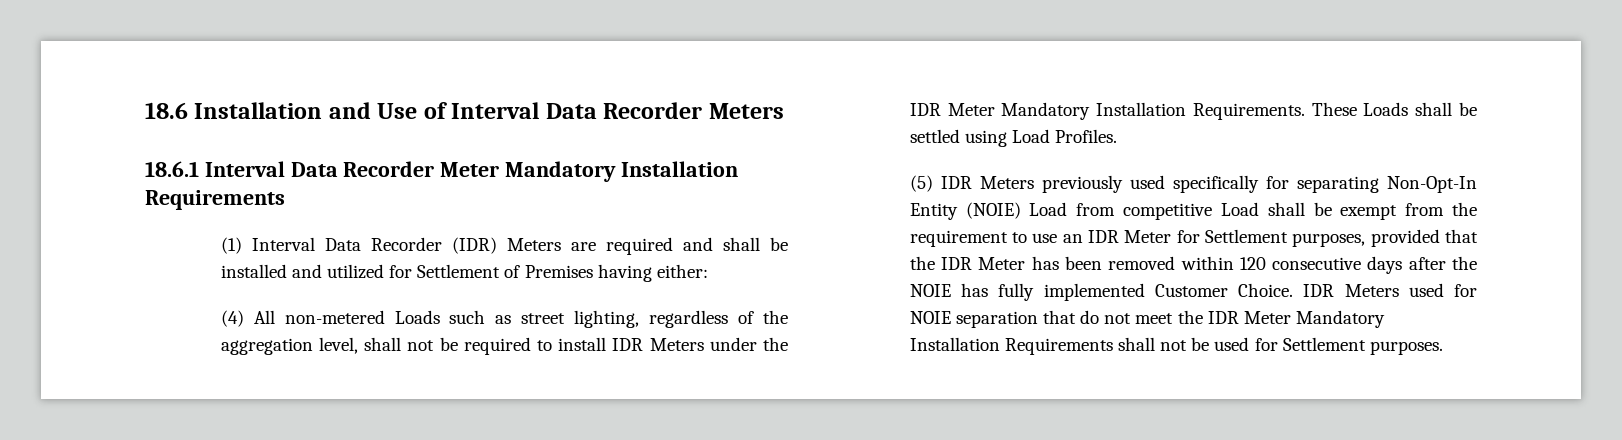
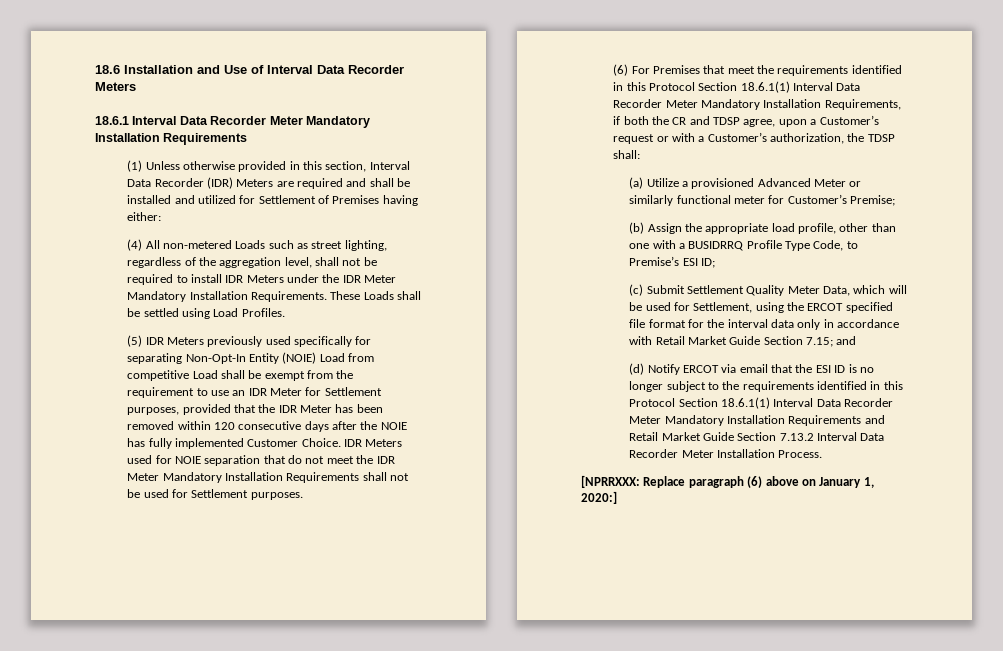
- (1) Interval Data Recorder (IDR) Meters are required and shall be installed and utilized for Settlement of Premises having either:
+ (1) Unless otherwise provided in this section, Interval Data Recorder (IDR) Meters are required and shall be installed and utilized for Settlement of Premises having either:
+ (6) For Premises that meet the requirements identified in this Protocol Section 18.6.1(1) Interval Data Recorder Meter Mandatory Installation Requirements, if both the CR and TDSP agree, upon a Customer’s request or with a Customer’s authorization, the TDSP shall:
+ (a) Utilize a provisioned Advanced Meter or similarly functional meter for Customer’s Premise;
+ (b) Assign the appropriate load profile, other than one with a BUSIDRRQ Profile Type Code, to Premise’s ESI ID;
+ (c) Submit Settlement Quality Meter Data, which will be used for Settlement, using the ERCOT specified file format for the interval data only in accordance with Retail Market Guide Section 7.15; and
+ (d) Notify ERCOT via email that the ESI ID is no longer subject to the requirements identified in this Protocol Section 18.6.1(1) Interval Data Recorder Meter Mandatory Installation Requirements and Retail Market Guide Section 7.13.2 Interval Data Recorder Meter Installation Process.
+ [NPRRXXX: Replace paragraph (6) above on January 1, 2020:]

